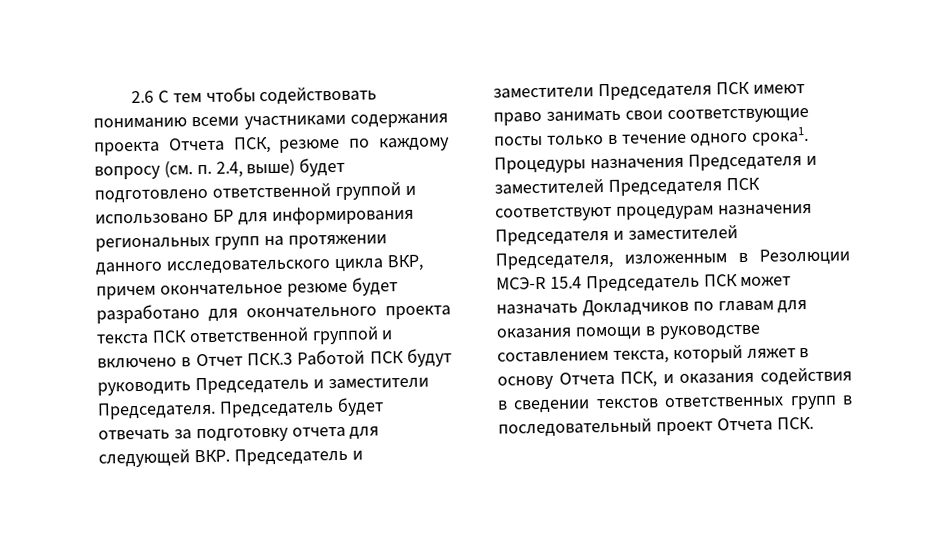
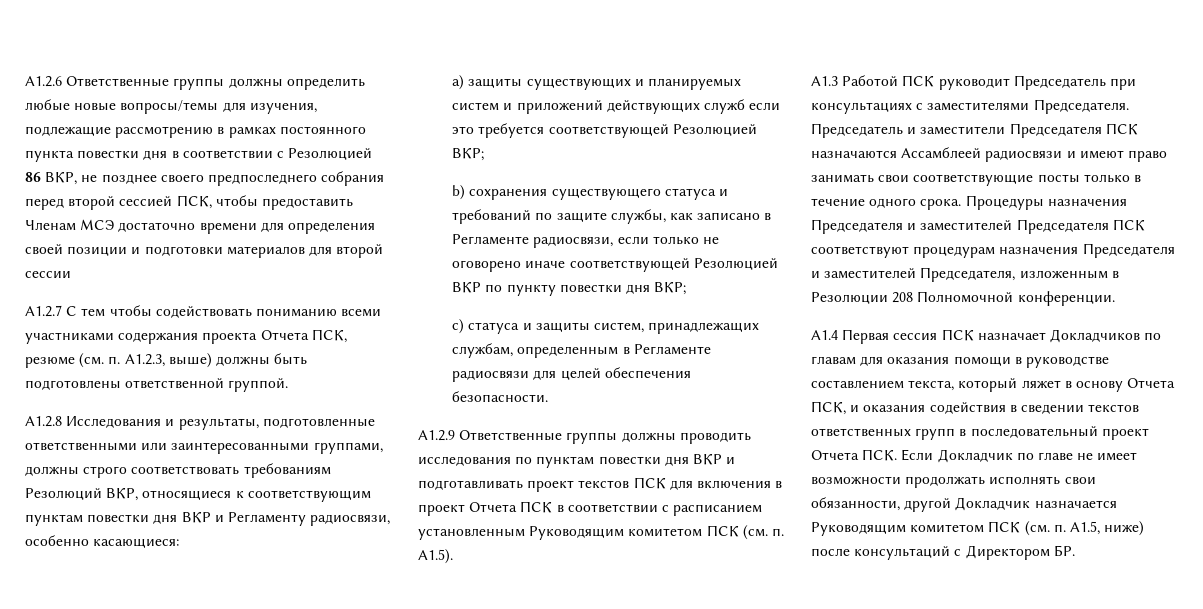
- 2.6 С тем чтобы содействовать пониманию всеми участниками содержания проекта Отчета ПСК, резюме по каждому вопросу (см. п. 2.4, выше) будет подготовлено ответственной группой и использовано БР для информирования региональных групп на протяжении данного исследовательского цикла ВКР, причем окончательное резюме будет разработано для окончательного проекта текста ПСК ответственной группой и включено в Отчет ПСК.3 Работой ПСК будут руководить Председатель и заместители Председателя. Председатель будет отвечать за подготовку отчета для следующей ВКР. Председатель и заместители Председателя ПСК имеют право занимать свои соответствующие посты только в течение одного срока1.
+ A1.2.6 Ответственные группы должны определить любые новые вопросы/темы для изучения, подлежащие рассмотрению в рамках постоянного пункта повестки дня в соответствии с Резолюцией 86 ВКР, не позднее своего предпоследнего собрания перед второй сессией ПСК, чтобы предоставить Членам МСЭ достаточно времени для определения своей позиции и подготовки материалов для второй сессии
+ A1.2.7 С тем чтобы содействовать пониманию всеми участниками содержания проекта Отчета ПСК, резюме (см. п. A1.2.3, выше) должны быть подготовлены ответственной группой.
+ А1.2.8 Исследования и результаты, подготовленные ответственными или заинтересованными группами, должны строго соответствовать требованиям Резолюций ВКР, относящиеся к соответствующим пунктам повестки дня ВКР и Регламенту радиосвязи, особенно касающиеся:
+ а) защиты существующих и планируемых систем и приложений действующих служб если это требуется соответствующей Резолюцией ВКР;
+ b) сохранения существующего статуса и требований по защите службы, как записано в Регламенте радиосвязи, если только не оговорено иначе соответствующей Резолюцией ВКР по пункту повестки дня ВКР;
+ с) статуса и защиты систем, принадлежащих службам, определенным в Регламенте радиосвязи для целей обеспечения безопасности.
+ A1.2.9 Ответственные группы должны проводить исследования по пунктам повестки дня ВКР и подготавливать проект текстов ПСК для включения в проект Отчета ПСК в соответствии с расписанием установленным Руководящим комитетом ПСК (см. п. A1.5).
+ A1.3 Работой ПСК руководит Председатель при консультациях с заместителями Председателя. Председатель и заместители Председателя ПСК назначаются Ассамблеей радиосвязи и имеют право занимать свои соответствующие посты только в течение одного срока.
- Процедуры назначения Председателя и заместителей Председателя ПСК соответствуют процедурам назначения Председателя и заместителей Председателя, изложенным в Резолюции МСЭ-R 15.4 Председатель ПСК может назначать Докладчиков по главам для оказания помощи в руководстве составлением текста, который ляжет в основу Отчета ПСК, и оказания содействия в сведении текстов ответственных групп в последовательный проект Отчета ПСК.
+ Процедуры назначения Председателя и заместителей Председателя ПСК соответствуют процедурам назначения Председателя и заместителей Председателя, изложенным в Резолюции 208 Полномочной конференции.
+ A1.4 Первая сессия ПСК назначает Докладчиков по главам для оказания помощи в руководстве составлением текста, который ляжет в основу Отчета ПСК, и оказания содействия в сведении текстов ответственных групп в последовательный проект Отчета ПСК. Если Докладчик по главе не имеет возможности продолжать исполнять свои обязанности, другой Докладчик назначается Руководящим комитетом ПСК (см. п. A1.5, ниже) после консультаций с Директором БР.

